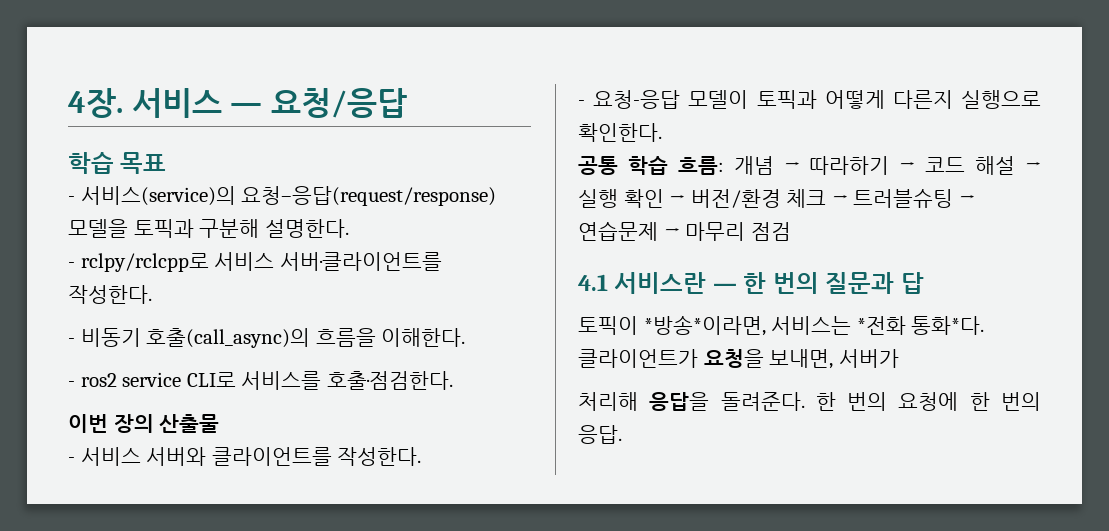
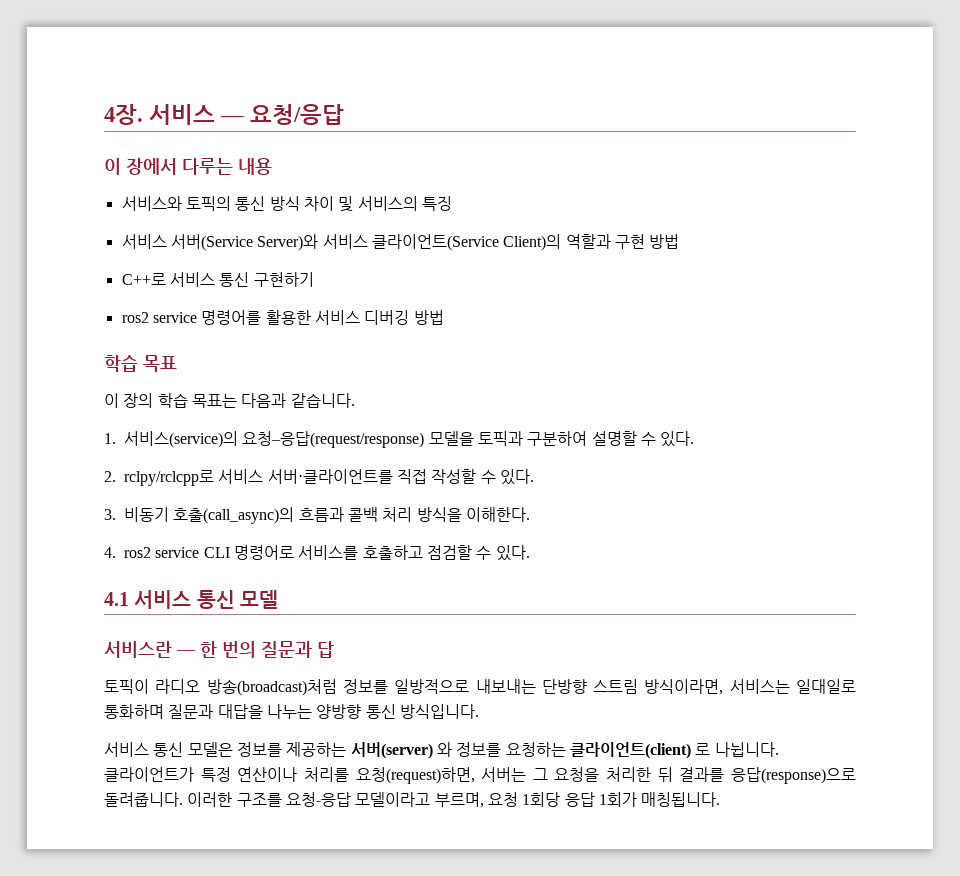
+ 이 장에서 다루는 내용
+ 서비스와 토픽의 통신 방식 차이 및 서비스의 특징
+ 서비스 서버(Service Server)와 서비스 클라이언트(Service Client)의 역할과 구현 방법
+ C++로 서비스 통신 구현하기
+ ros2 service 명령어를 활용한 서비스 디버깅 방법
  학습 목표
- - 서비스(service)의 요청–응답(request/response) 모델을 토픽과 구분해 설명한다.
- - rclpy/rclcpp로 서비스 서버·클라이언트를 작성한다.
- - 비동기 호출(call_async)의 흐름을 이해한다.
+ 이 장의 학습 목표는 다음과 같습니다.
+ 1. 서비스(service)의 요청–응답(request/response) 모델을 토픽과 구분하여 설명할 수 있다.
+ 2. rclpy/rclcpp로 서비스 서버·클라이언트를 직접 작성할 수 있다.
+ 3. 비동기 호출(call_async)의 흐름과 콜백 처리 방식을 이해한다.
- - ros2 service CLI로 서비스를 호출·점검한다.
- 이번 장의 산출물
- - 서비스 서버와 클라이언트를 작성한다.
- - 요청-응답 모델이 토픽과 어떻게 다른지 실행으로 확인한다.
- 공통 학습 흐름: 개념 → 따라하기 → 코드 해설 → 실행 확인 → 버전/환경 체크 → 트러블슈팅 → 연습문제 → 마무리 점검
- 4.1 서비스란 — 한 번의 질문과 답
+ 4. ros2 service CLI 명령어로 서비스를 호출하고 점검할 수 있다.
+ 4.1 서비스 통신 모델
+ 서비스란 — 한 번의 질문과 답
- 토픽이 *방송*이라면, 서비스는 *전화 통화*다. 클라이언트가 요청을 보내면, 서버가
- 처리해 응답을 돌려준다. 한 번의 요청에 한 번의 응답.
+ 토픽이 라디오 방송(broadcast)처럼 정보를 일방적으로 내보내는 단방향 스트림 방식이라면, 서비스는 일대일로 통화하며 질문과 대답을 나누는 양방향 통신 방식입니다.
+ 서비스 통신 모델은 정보를 제공하는 서버(server) 와 정보를 요청하는 클라이언트(client) 로 나뉩니다. 클라이언트가 특정 연산이나 처리를 요청(request)하면, 서버는 그 요청을 처리한 뒤 결과를 응답(response)으로 돌려줍니다. 이러한 구조를 요청-응답 모델이라고 부르며, 요청 1회당 응답 1회가 매칭됩니다.

